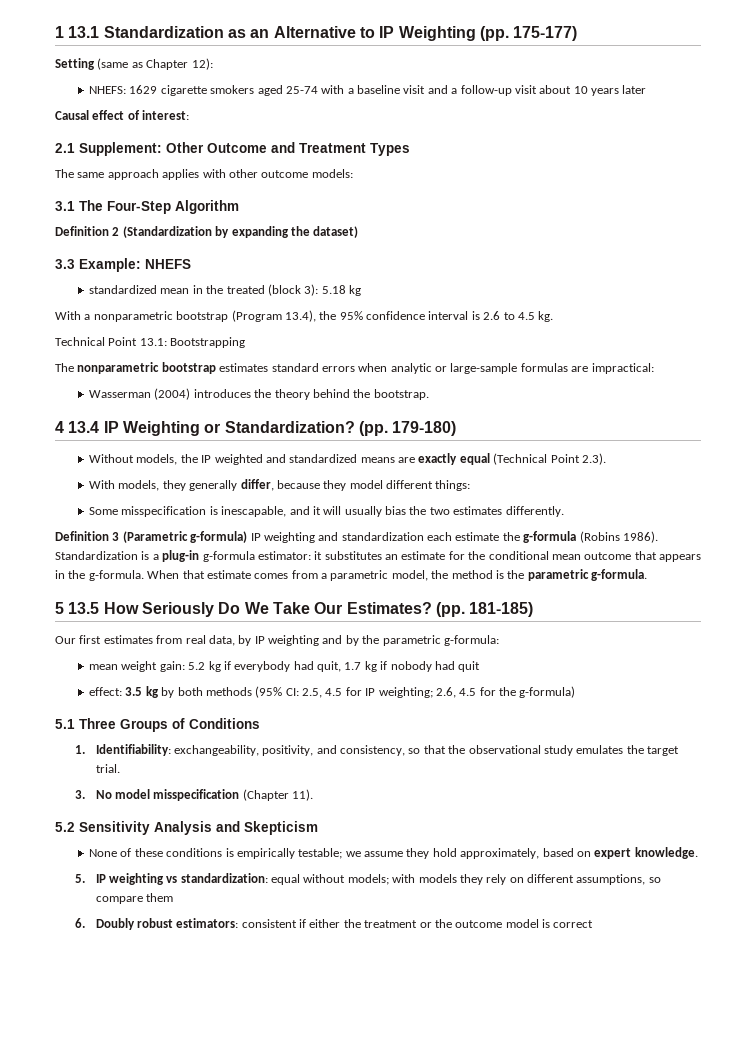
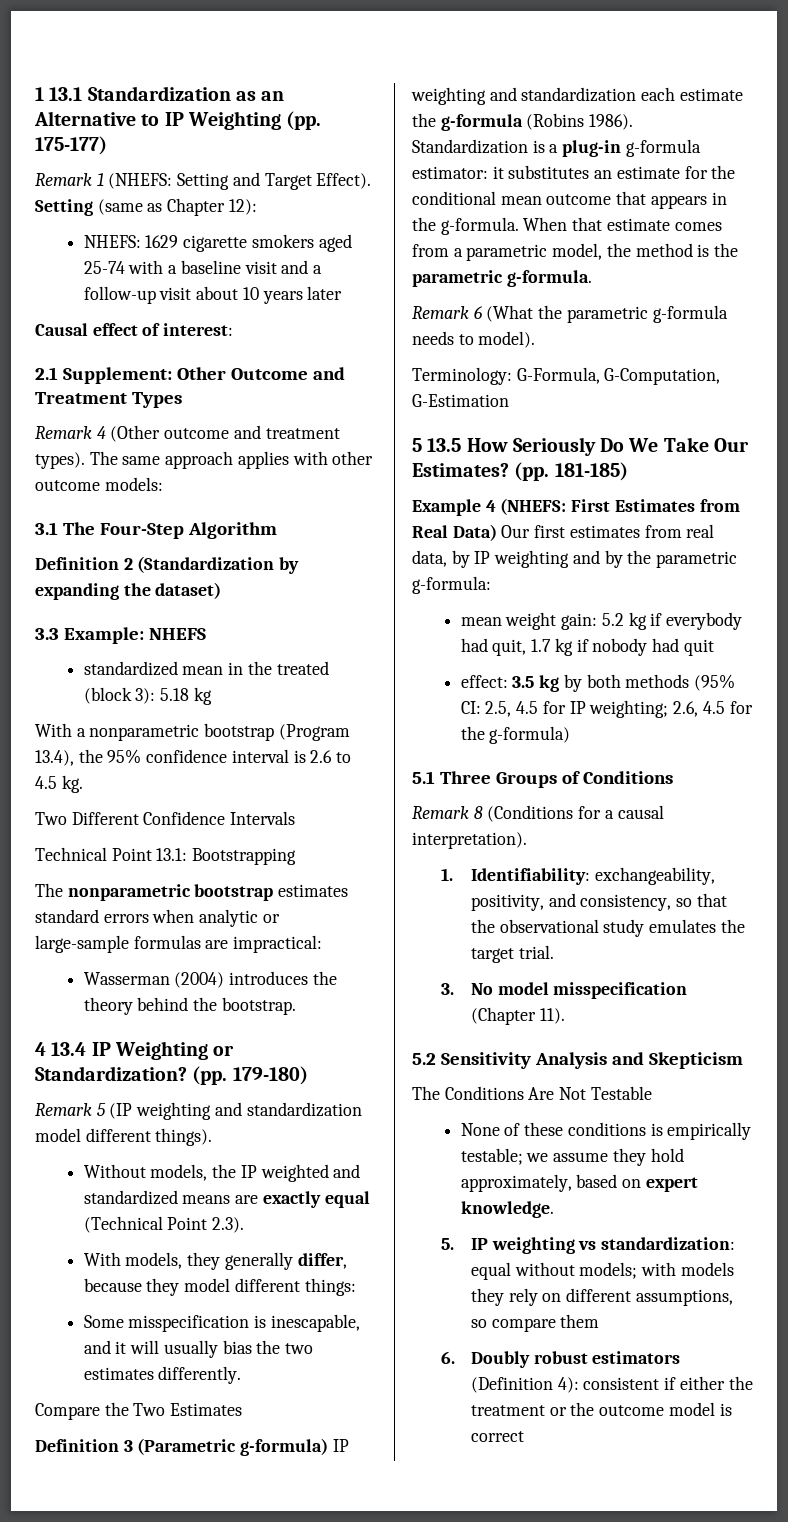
+ Remark 1 (NHEFS: Setting and Target Effect).
+ Remark 4 (Other outcome and treatment types).
+ Two Different Confidence Intervals
+ Remark 5 (IP weighting and standardization model different things).
+ Compare the Two Estimates
+ Remark 6 (What the parametric g-formula needs to model).
+ Terminology: G-Formula, G-Computation, G-Estimation
- Our first estimates from real data, by IP weighting and by the parametric g-formula:
+ Example 4 (NHEFS: First Estimates from Real Data) Our first estimates from real data, by IP weighting and by the parametric g-formula:
+ Remark 8 (Conditions for a causal interpretation).
+ The Conditions Are Not Testable
- 6. Doubly robust estimators: consistent if either the treatment or the outcome model is correct
+ 6. Doubly robust estimators (Definition 4): consistent if either the treatment or the outcome model is correct

